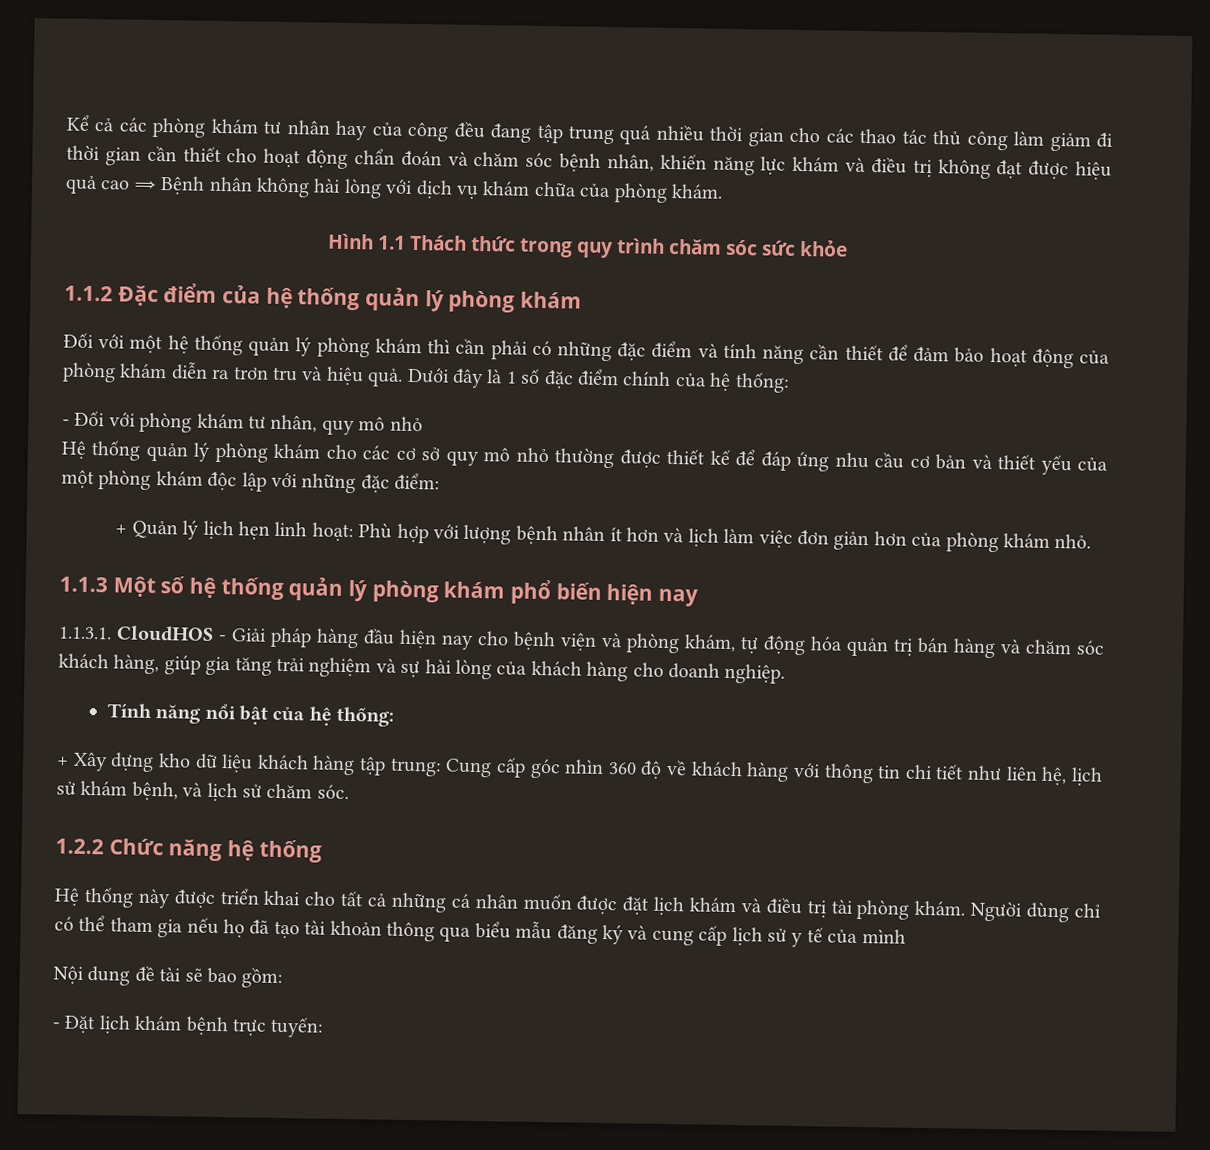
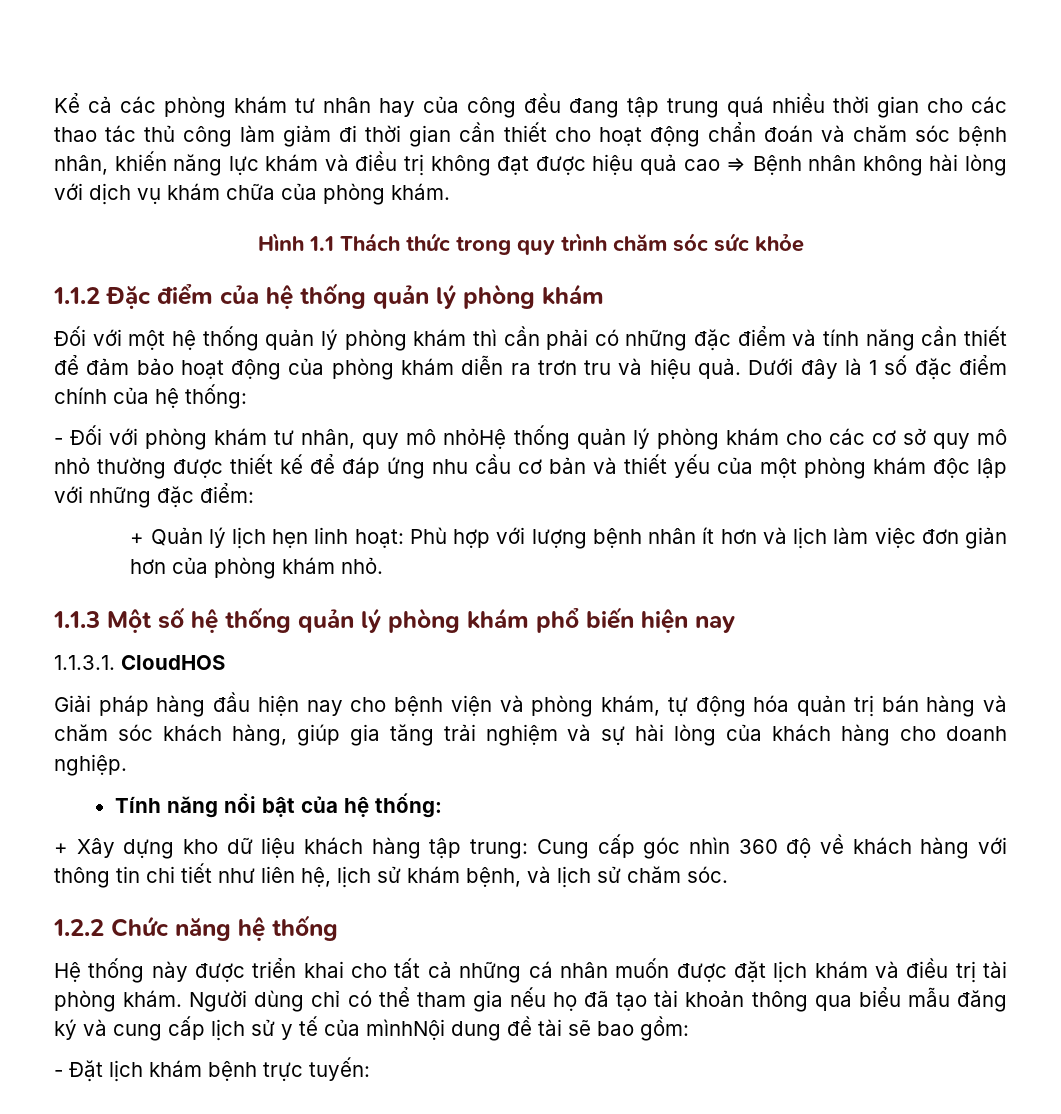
- - Đối với phòng khám tư nhân, quy mô nhỏ
- Hệ thống quản lý phòng khám cho các cơ sở quy mô nhỏ thường được thiết kế để đáp ứng nhu cầu cơ bản và thiết yếu của một phòng khám độc lập với những đặc điểm:
+ - Đối với phòng khám tư nhân, quy mô nhỏHệ thống quản lý phòng khám cho các cơ sở quy mô nhỏ thường được thiết kế để đáp ứng nhu cầu cơ bản và thiết yếu của một phòng khám độc lập với những đặc điểm:
- 1.1.3.1. CloudHOS - Giải pháp hàng đầu hiện nay cho bệnh viện và phòng khám, tự động hóa quản trị bán hàng và chăm sóc khách hàng, giúp gia tăng trải nghiệm và sự hài lòng của khách hàng cho doanh nghiệp.
+ 1.1.3.1. CloudHOS
+ Giải pháp hàng đầu hiện nay cho bệnh viện và phòng khám, tự động hóa quản trị bán hàng và chăm sóc khách hàng, giúp gia tăng trải nghiệm và sự hài lòng của khách hàng cho doanh nghiệp.
- Người dùng chỉ có thể tham gia nếu họ đã tạo tài khoản thông qua biểu mẫu đăng ký và cung cấp lịch sử y tế của mình
- Nội dung đề tài sẽ bao gồm:
+ Người dùng chỉ có thể tham gia nếu họ đã tạo tài khoản thông qua biểu mẫu đăng ký và cung cấp lịch sử y tế của mìnhNội dung đề tài sẽ bao gồm:

